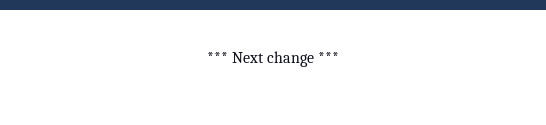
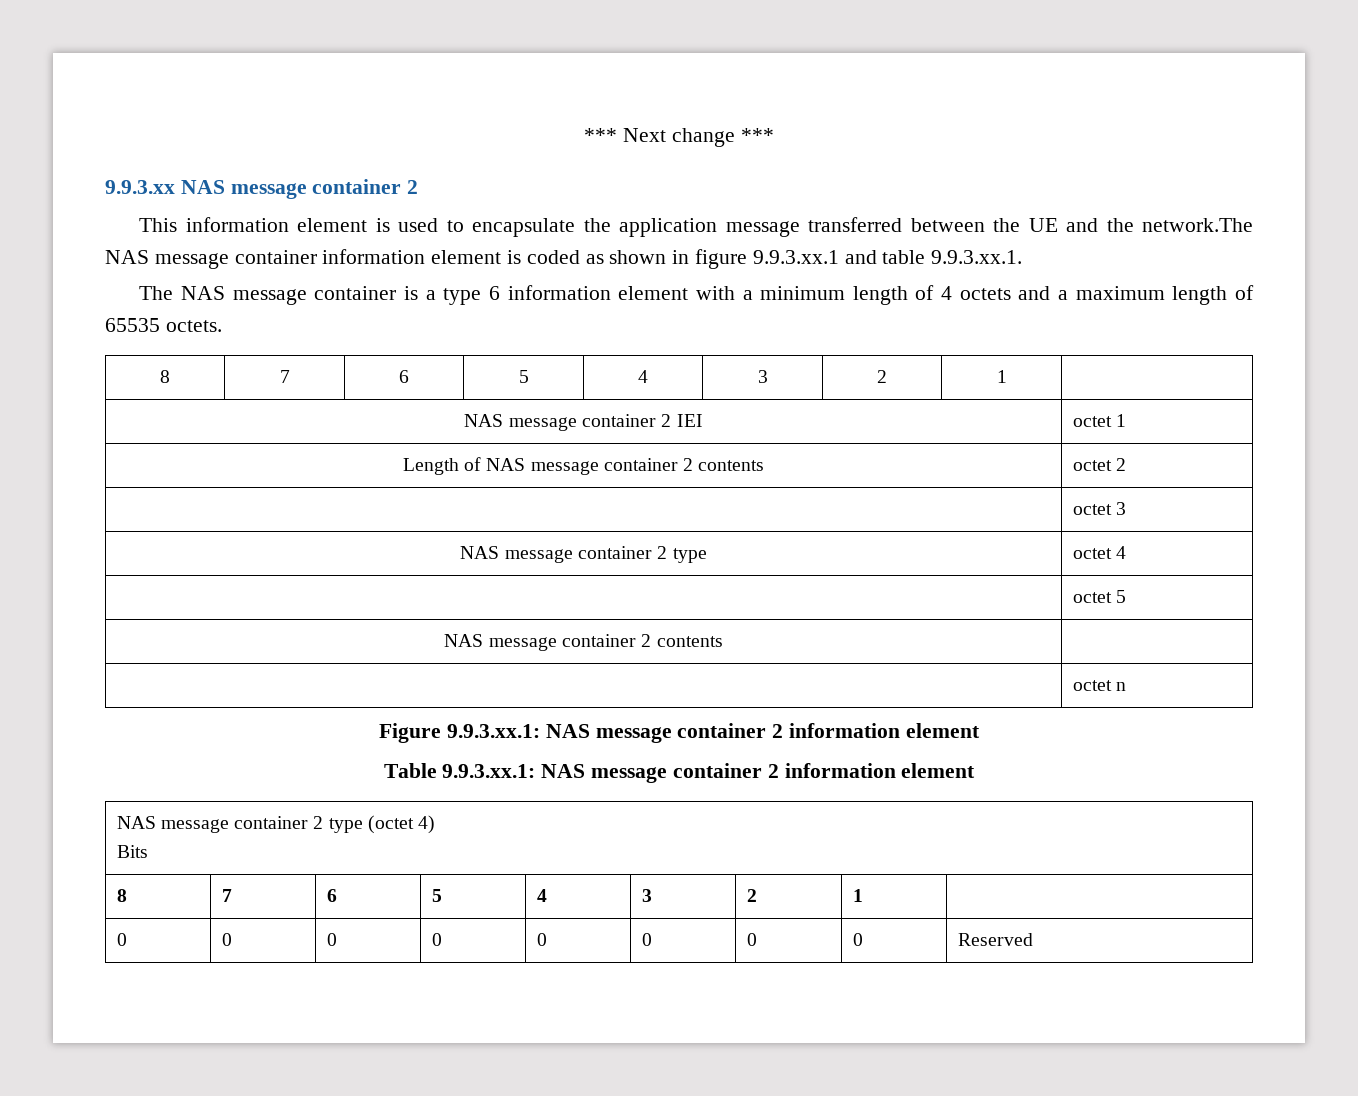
+ 9.9.3.xx NAS message container 2
+ This information element is used to encapsulate the application message transferred between the UE and the network.The NAS message container information element is coded as shown in figure 9.9.3.xx.1 and table 9.9.3.xx.1.
+ The NAS message container is a type 6 information element with a minimum length of 4 octets and a maximum length of 65535 octets.
+ 8 | 7 | 6 | 5 | 4 | 3 | 2 | 1 |
+ NAS message container 2 IEI | octet 1
+ Length of NAS message container 2 contents | octet 2
+ | octet 3
+ NAS message container 2 type | octet 4
+ | octet 5
+ NAS message container 2 contents |
+ | octet n
+ Figure 9.9.3.xx.1: NAS message container 2 information element
+ Table 9.9.3.xx.1: NAS message container 2 information element
+ NAS message container 2 type (octet 4)
+ Bits
+ 8 | 7 | 6 | 5 | 4 | 3 | 2 | 1 |
+ 0 | 0 | 0 | 0 | 0 | 0 | 0 | 0 | Reserved

